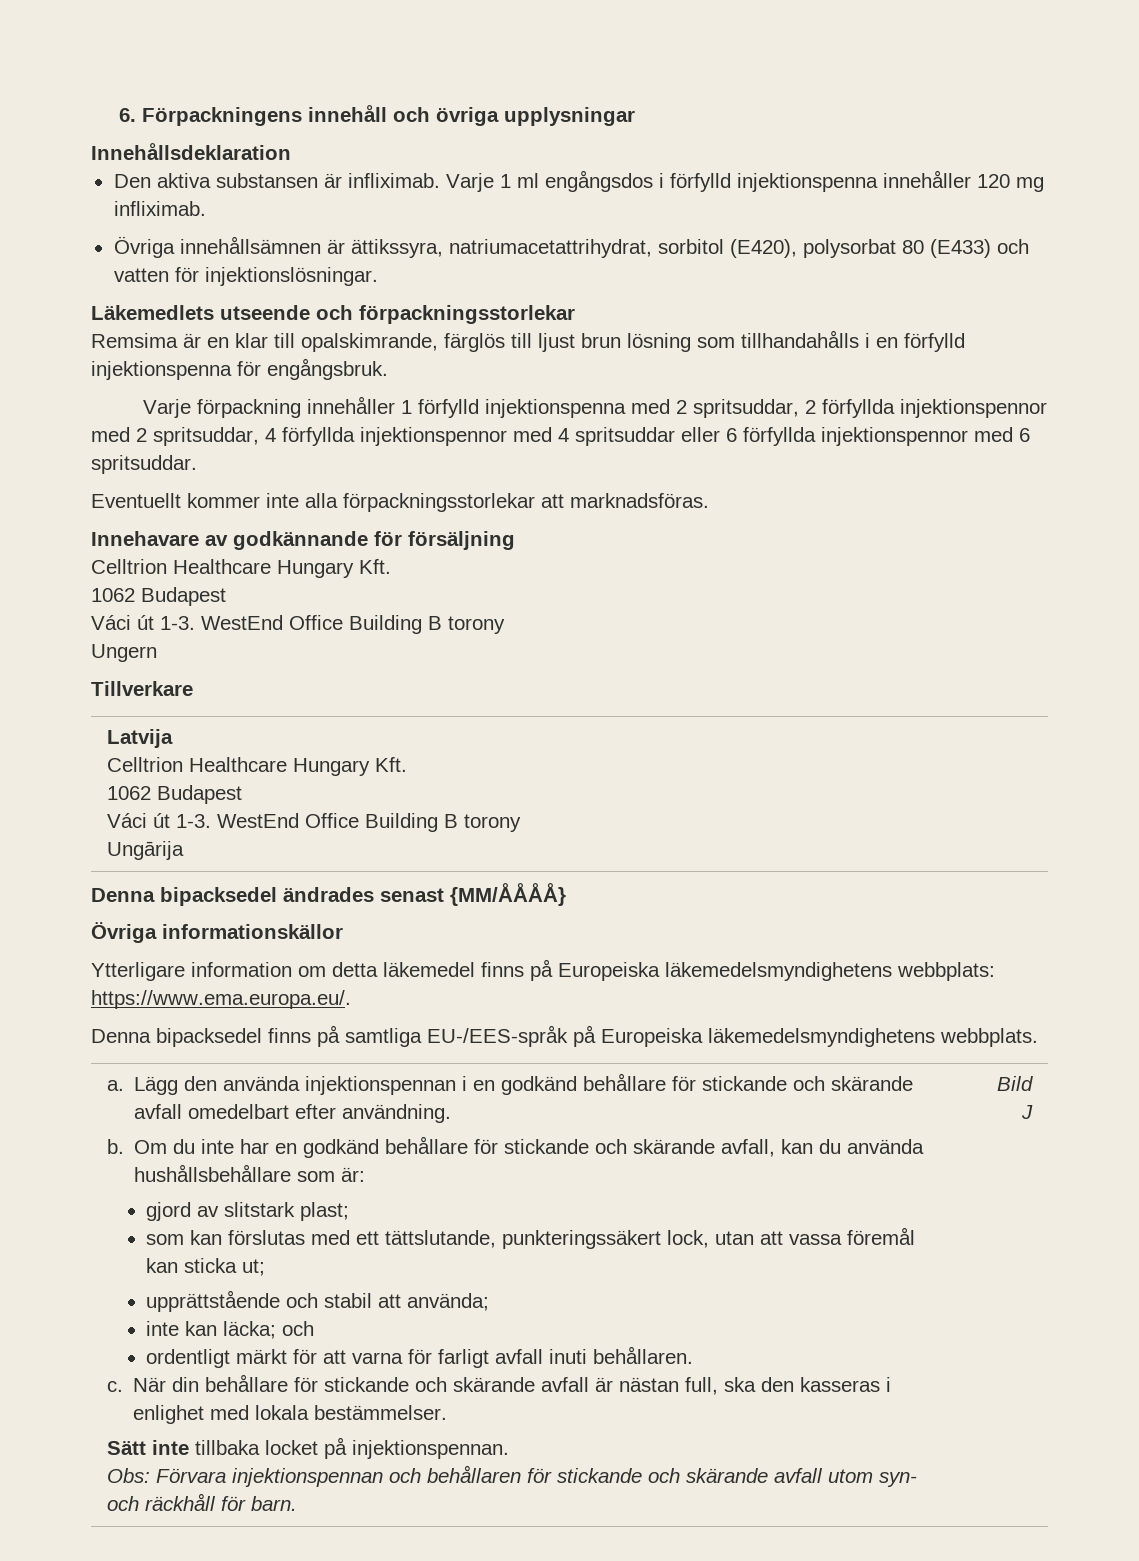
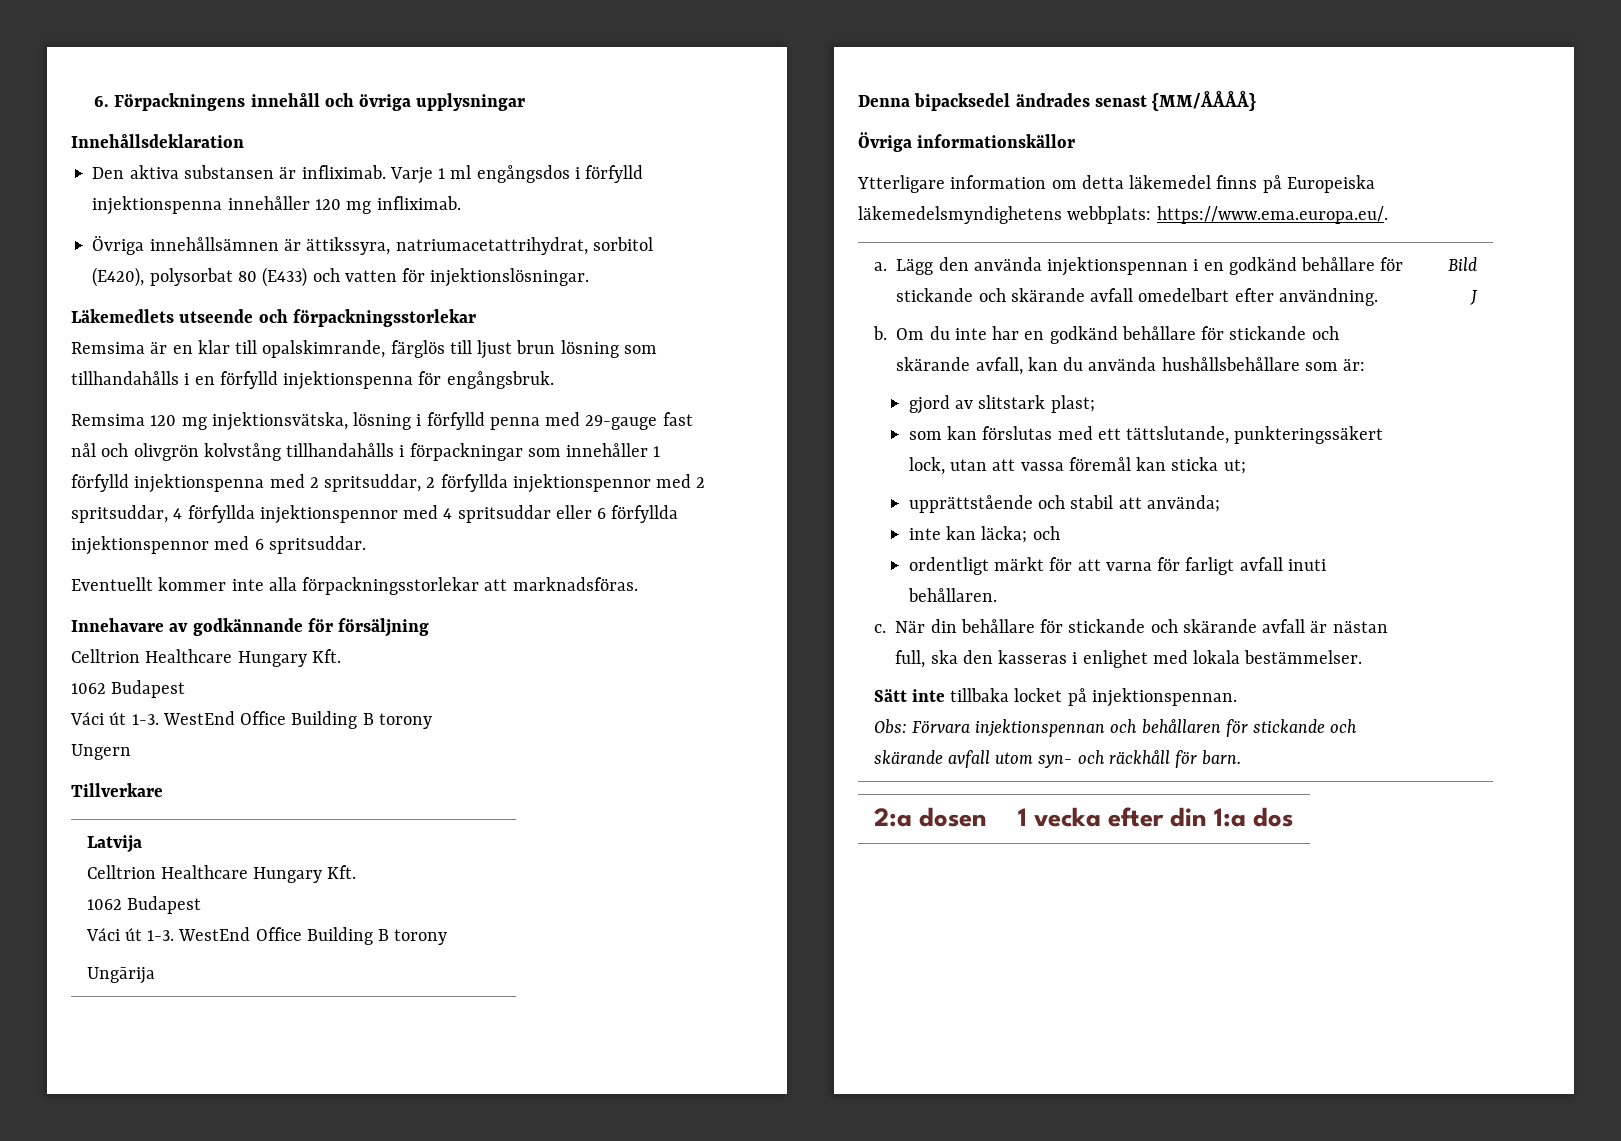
- Varje förpackning innehåller 1 förfylld injektionspenna med 2 spritsuddar, 2 förfyllda injektionspennor med 2 spritsuddar, 4 förfyllda injektionspennor med 4 spritsuddar eller 6 förfyllda injektionspennor med 6 spritsuddar.
+ Remsima 120 mg injektionsvätska, lösning i förfylld penna med 29-gauge fast nål och olivgrön kolvstång tillhandahålls i förpackningar som innehåller 1 förfylld injektionspenna med 2 spritsuddar, 2 förfyllda injektionspennor med 2 spritsuddar, 4 förfyllda injektionspennor med 4 spritsuddar eller 6 förfyllda injektionspennor med 6 spritsuddar.
- Denna bipacksedel finns på samtliga EU-/EES-språk på Europeiska läkemedelsmyndighetens webbplats.
+ 2:a dosen | 1 vecka efter din 1:a dos

